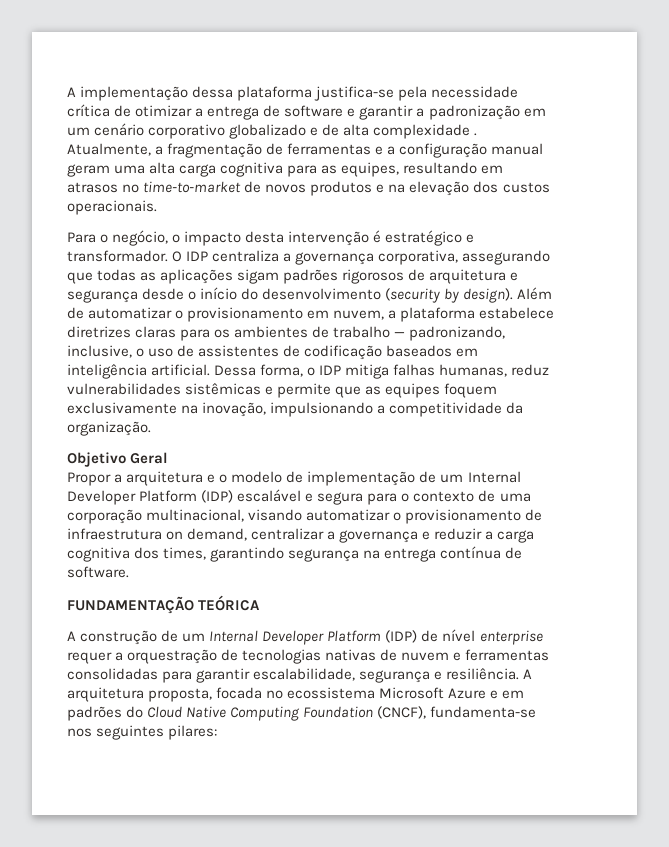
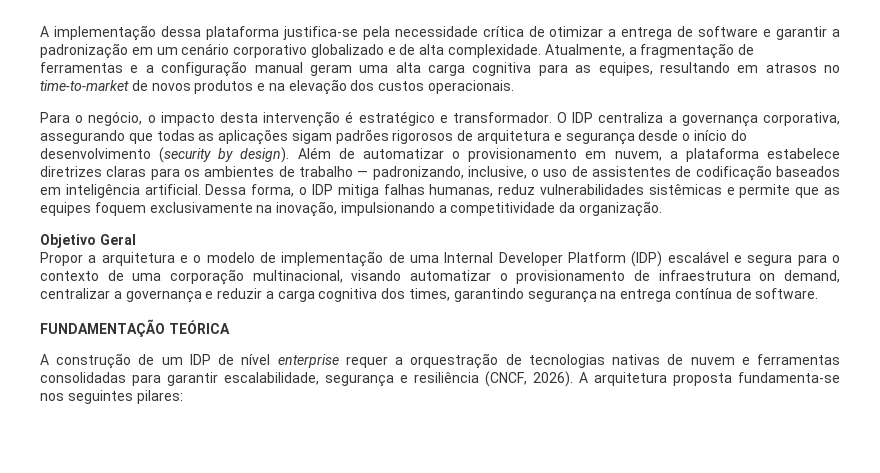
- A implementação dessa plataforma justifica-se pela necessidade crítica de otimizar a entrega de software e garantir a padronização em um cenário corporativo globalizado e de alta complexidade .
+ A implementação dessa plataforma justifica-se pela necessidade crítica de otimizar a entrega de software e garantir a padronização em um cenário corporativo globalizado e de alta complexidade.
- Propor a arquitetura e o modelo de implementação de um Internal Developer Platform (IDP) escalável e segura para o contexto de uma corporação multinacional, visando automatizar o provisionamento de infraestrutura on demand, centralizar a governança e reduzir a carga cognitiva dos times, garantindo segurança na entrega contínua de software.
+ Propor a arquitetura e o modelo de implementação de uma Internal Developer Platform (IDP) escalável e segura para o contexto de uma corporação multinacional, visando automatizar o provisionamento de infraestrutura on demand, centralizar a governança e reduzir a carga cognitiva dos times, garantindo segurança na entrega contínua de software.
- A construção de um Internal Developer Platform (IDP) de nível enterprise requer a orquestração de tecnologias nativas de nuvem e ferramentas consolidadas para garantir escalabilidade, segurança e resiliência. A arquitetura proposta, focada no ecossistema Microsoft Azure e em padrões do Cloud Native Computing Foundation (CNCF), fundamenta-se nos seguintes pilares:
+ A construção de um IDP de nível enterprise requer a orquestração de tecnologias nativas de nuvem e ferramentas consolidadas para garantir escalabilidade, segurança e resiliência (CNCF, 2026). A arquitetura proposta fundamenta-se nos seguintes pilares:

